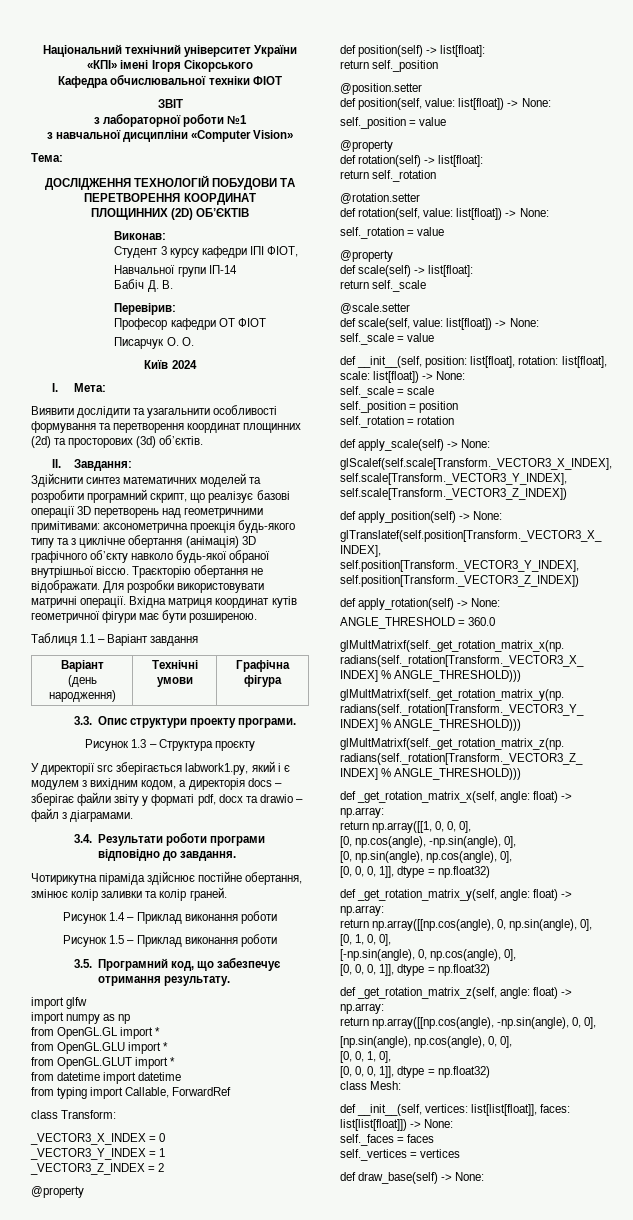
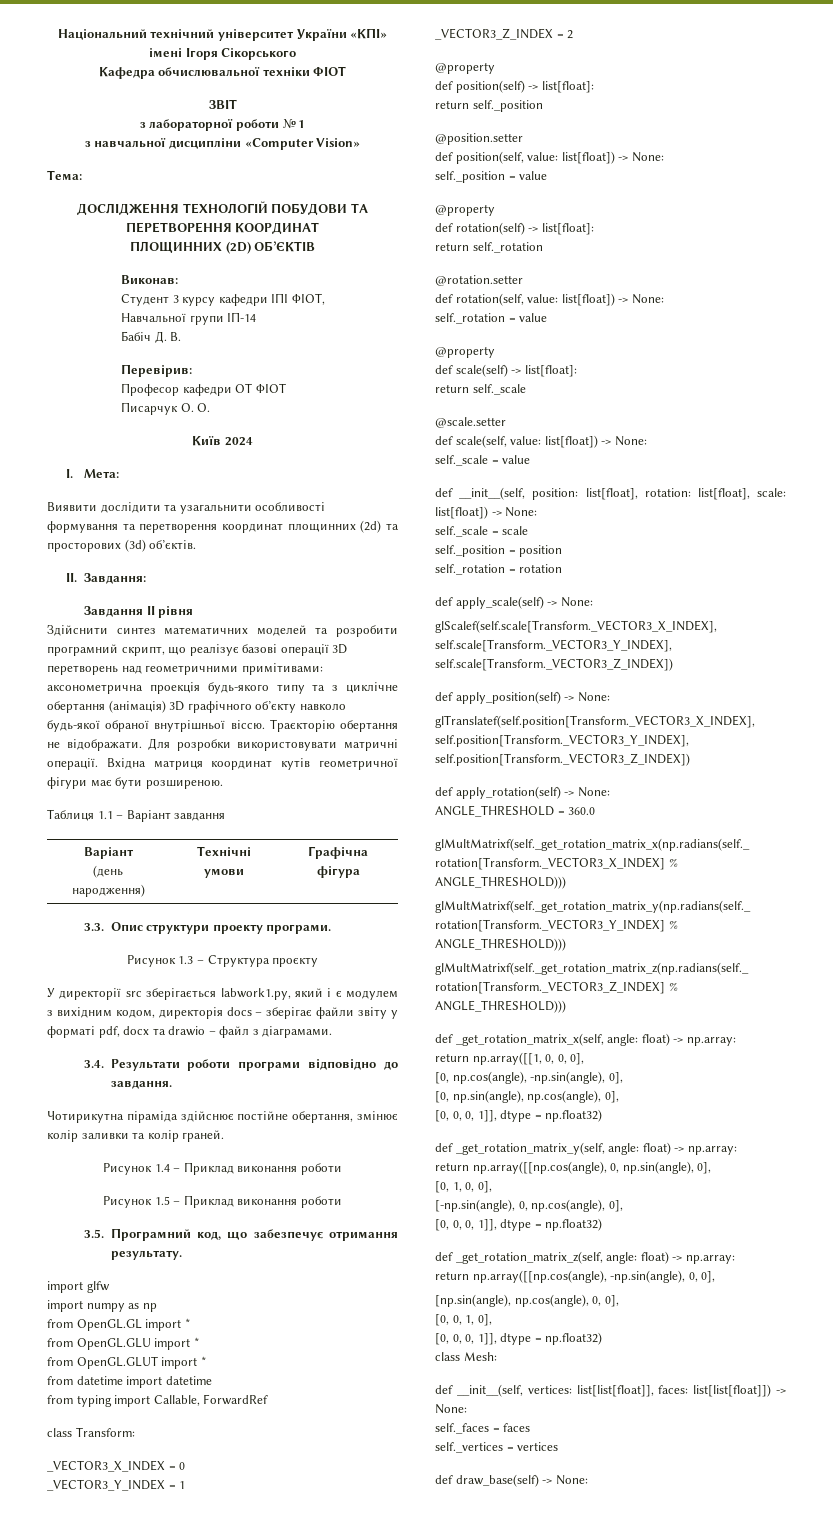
- з лабораторної роботи №1
+ з лабораторної роботи № 1
+ Завдання ІІ рівня
- У директорії src зберігається labwork1.py, який і є модулем з вихідним кодом, а директорія docs – зберігає файли звіту у форматі pdf, docx та drawio – файл з діаграмами.
+ У директорії src зберігається labwork1.py, який і є модулем з вихідним кодом, директорія docs – зберігає файли звіту у форматі pdf, docx та drawio – файл з діаграмами.

